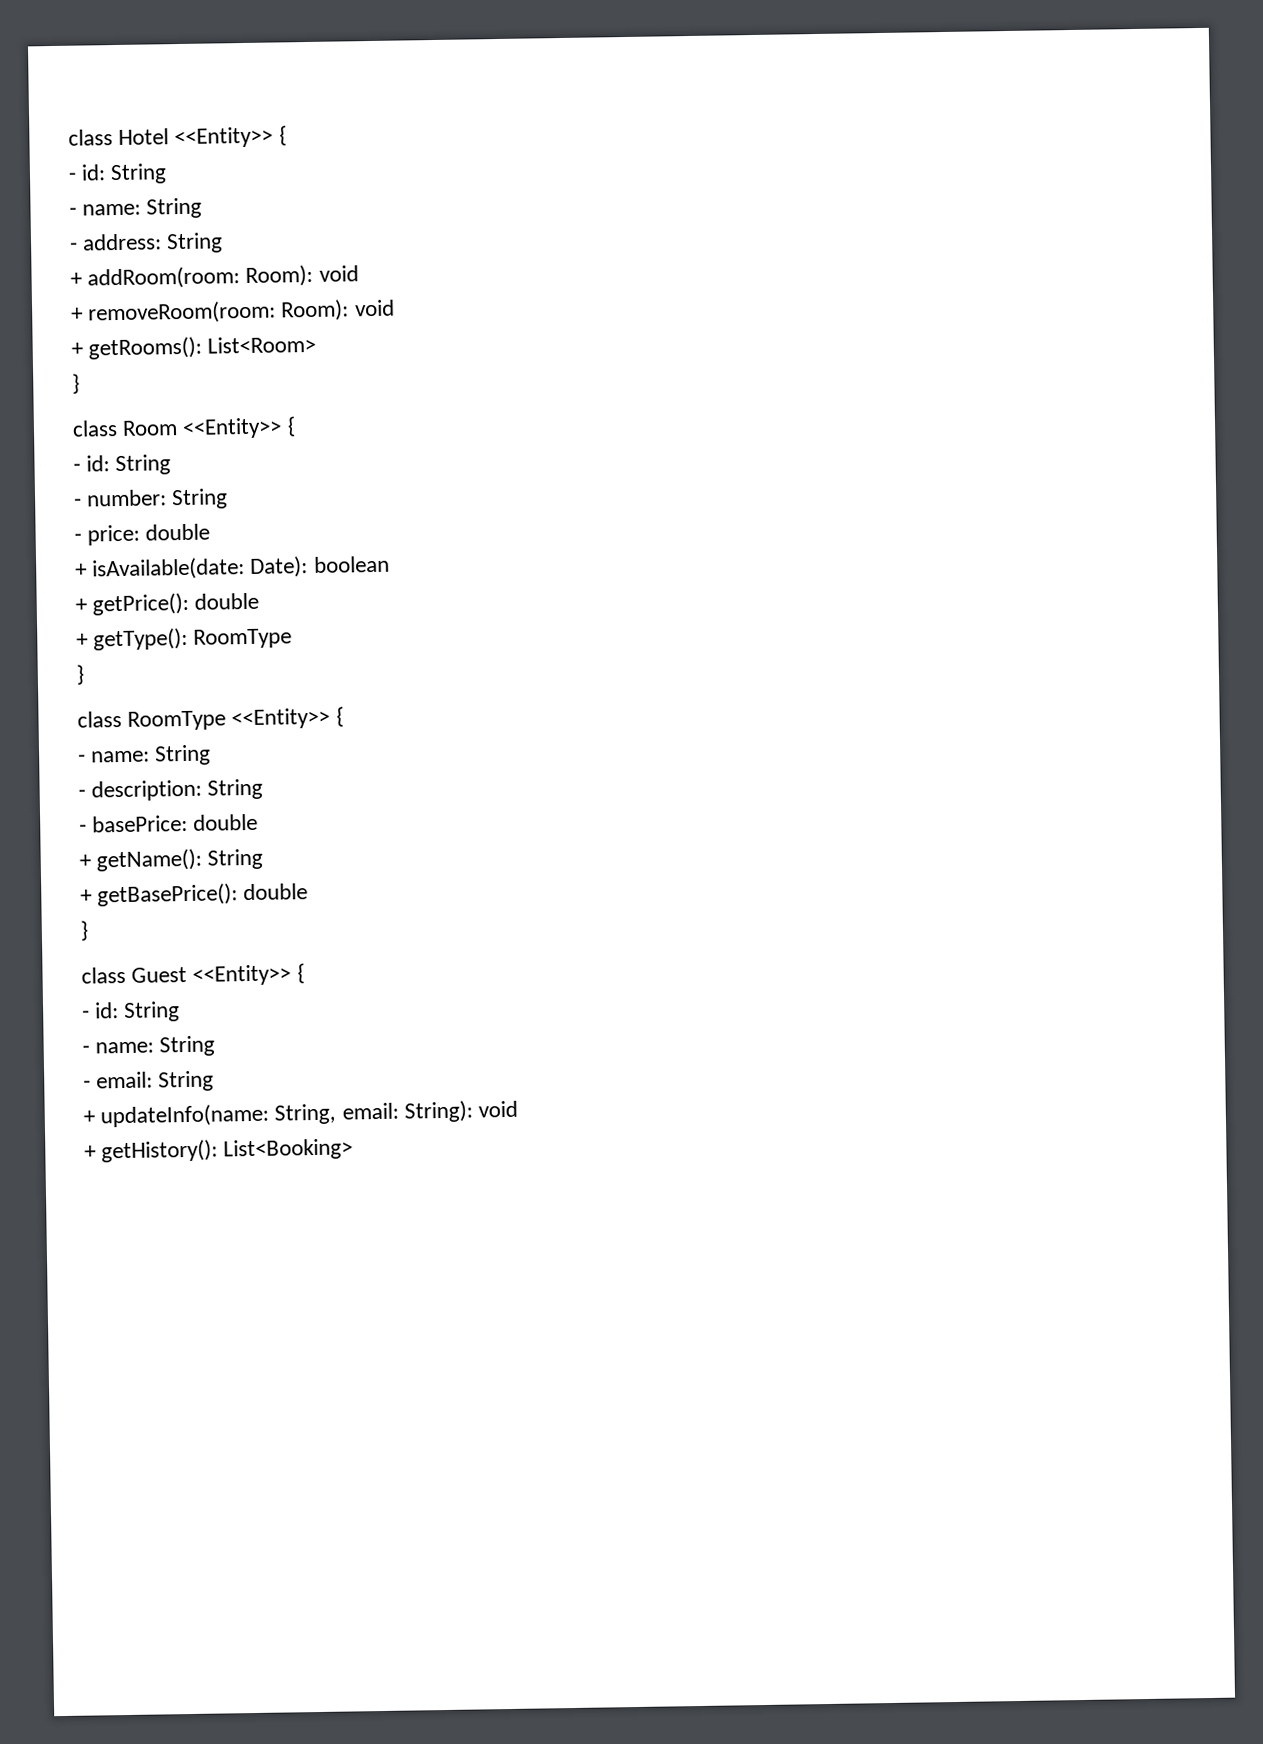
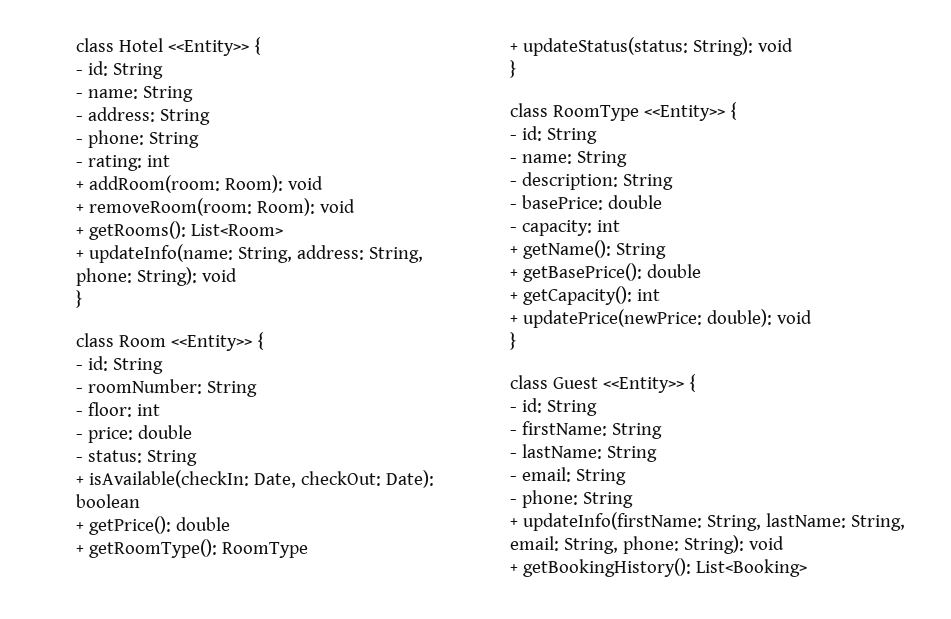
  - address: String
+ - phone: String
+ - rating: int
+ + updateInfo(name: String, address: String, phone: String): void
- - number: String
+ - roomNumber: String
+ - floor: int
- + isAvailable(date: Date): boolean
+ - status: String
+ + isAvailable(checkIn: Date, checkOut: Date): boolean
- + getType(): RoomType
+ + getRoomType(): RoomType
+ + updateStatus(status: String): void
  class RoomType <<Entity>> {
+ - id: String
+ - capacity: int
+ + getCapacity(): int
+ + updatePrice(newPrice: double): void
  class Guest <<Entity>> {
  - id: String
- - name: String
+ - firstName: String
+ - lastName: String
  - email: String
- + updateInfo(name: String, email: String): void
+ - phone: String
+ + updateInfo(firstName: String, lastName: String, email: String, phone: String): void
- + getHistory(): List<Booking>
+ + getBookingHistory(): List<Booking>

